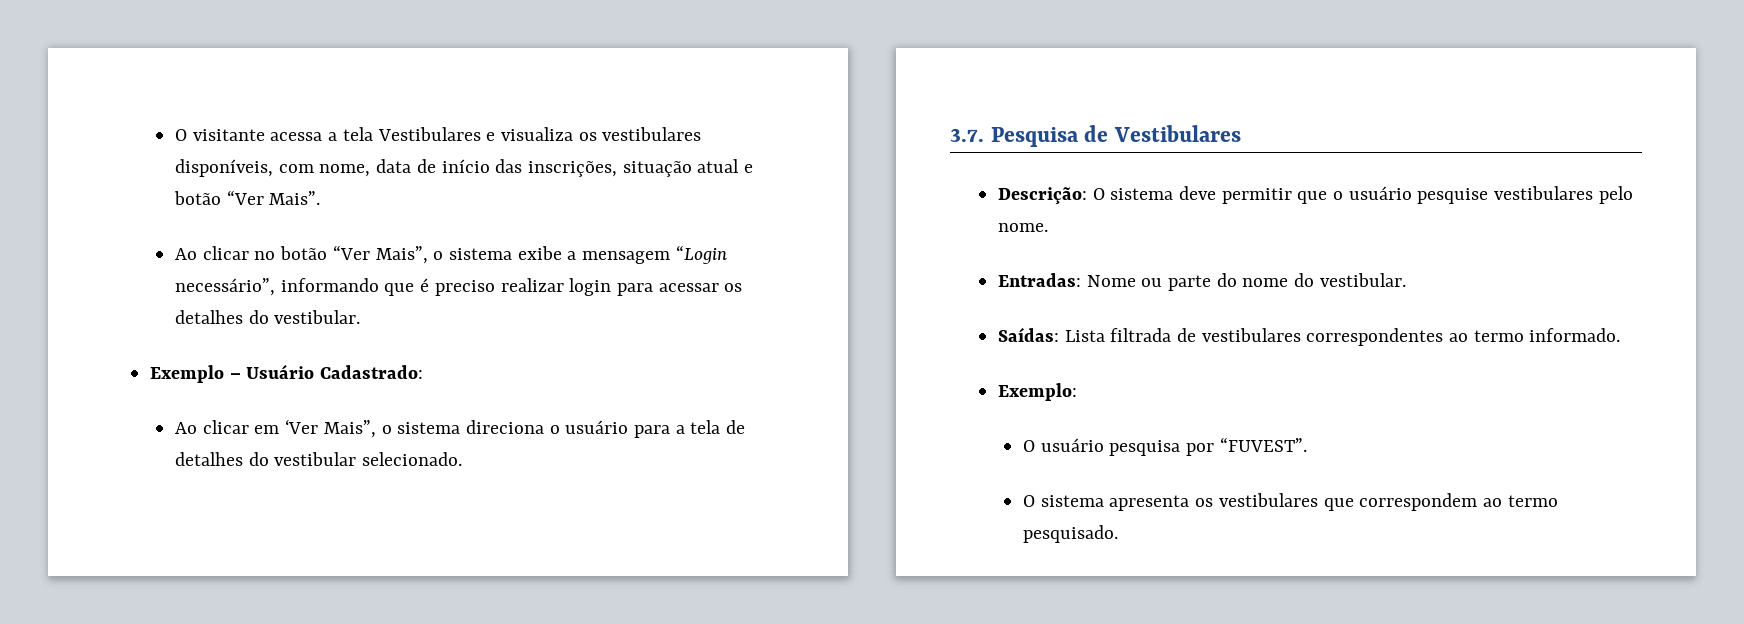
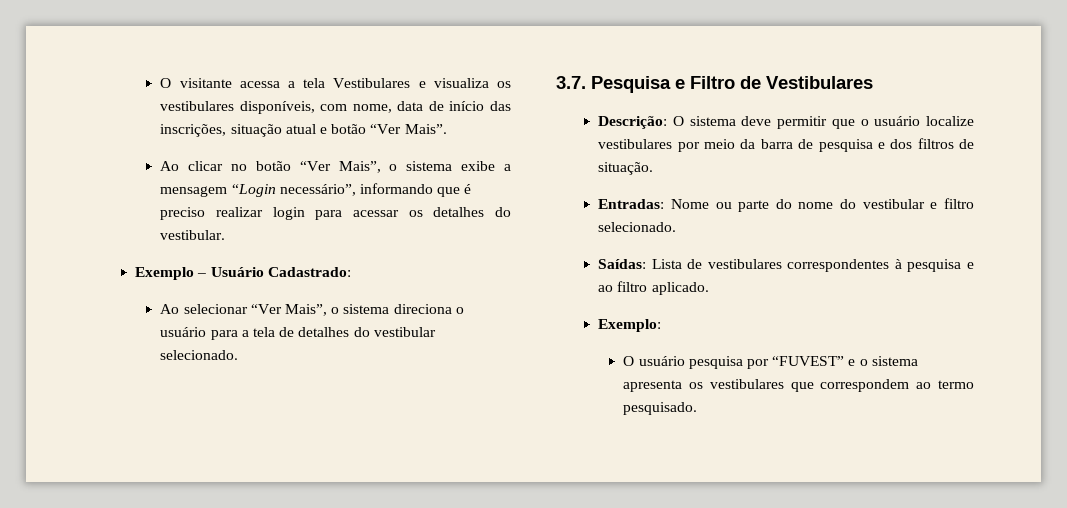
- Ao clicar em ‘Ver Mais”, o sistema direciona o usuário para a tela de detalhes do vestibular selecionado.
+ Ao selecionar “Ver Mais”, o sistema direciona o usuário para a tela de detalhes do vestibular selecionado.
- 3.7. Pesquisa de Vestibulares
+ 3.7. Pesquisa e Filtro de Vestibulares
- Descrição: O sistema deve permitir que o usuário pesquise vestibulares pelo nome.
+ Descrição: O sistema deve permitir que o usuário localize vestibulares por meio da barra de pesquisa e dos filtros de situação.
- Entradas: Nome ou parte do nome do vestibular.
+ Entradas: Nome ou parte do nome do vestibular e filtro selecionado.
- Saídas: Lista filtrada de vestibulares correspondentes ao termo informado.
+ Saídas: Lista de vestibulares correspondentes à pesquisa e ao filtro aplicado.
- O usuário pesquisa por “FUVEST”.
- O sistema apresenta os vestibulares que correspondem ao termo pesquisado.
+ O usuário pesquisa por “FUVEST” e o sistema apresenta os vestibulares que correspondem ao termo pesquisado.

